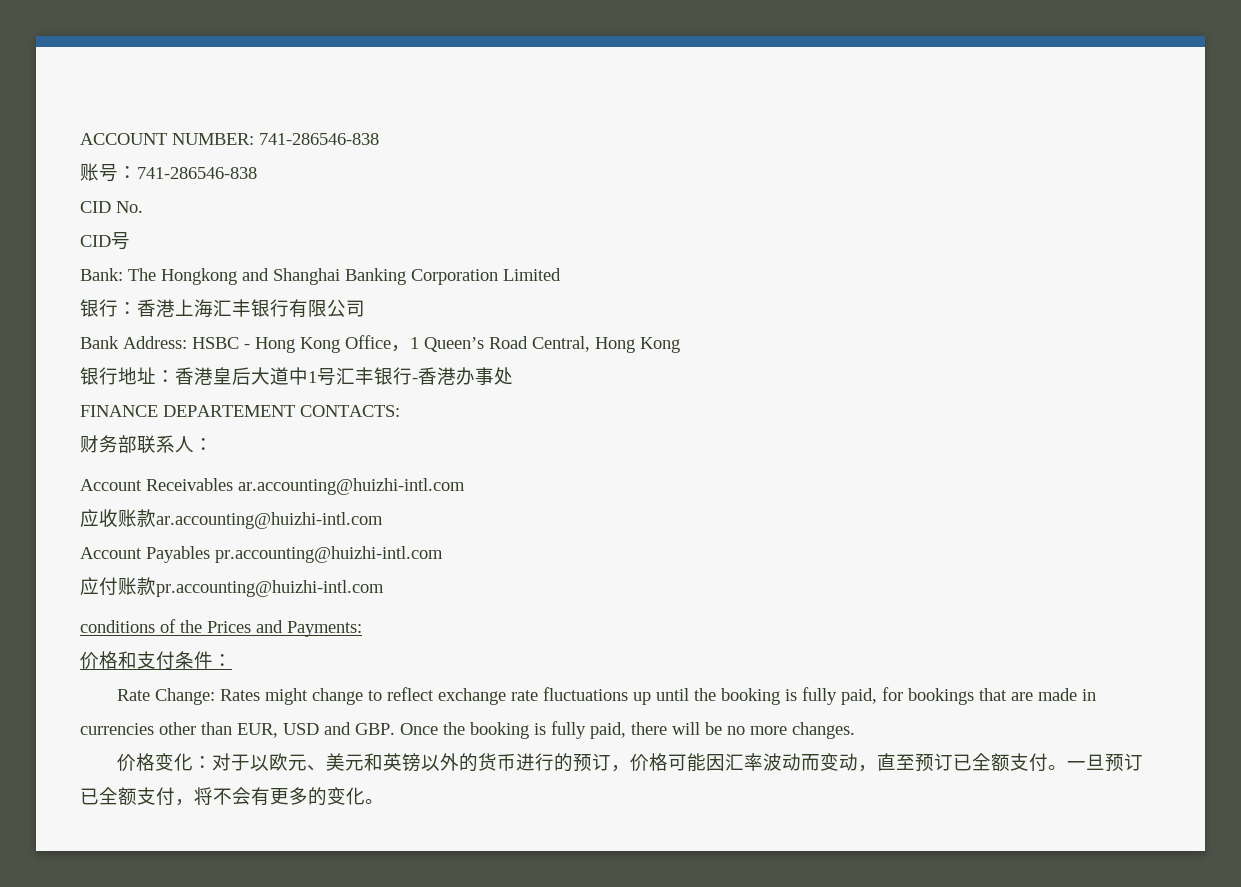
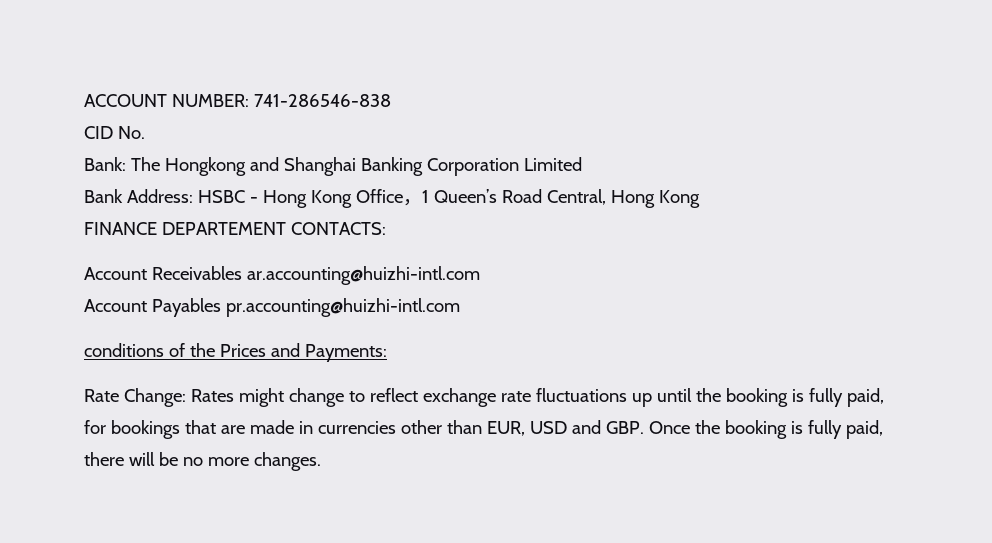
- 账号：741-286546-838
- CID号
- 银行：香港上海汇丰银行有限公司
- 银行地址：香港皇后大道中1号汇丰银行-香港办事处
- 财务部联系人：
- 应收账款ar.accounting@huizhi-intl.com
- 应付账款pr.accounting@huizhi-intl.com
- 价格和支付条件：
- 价格变化：对于以欧元、美元和英镑以外的货币进行的预订，价格可能因汇率波动而变动，直至预订已全额支付。一旦预订已全额支付，将不会有更多的变化。

